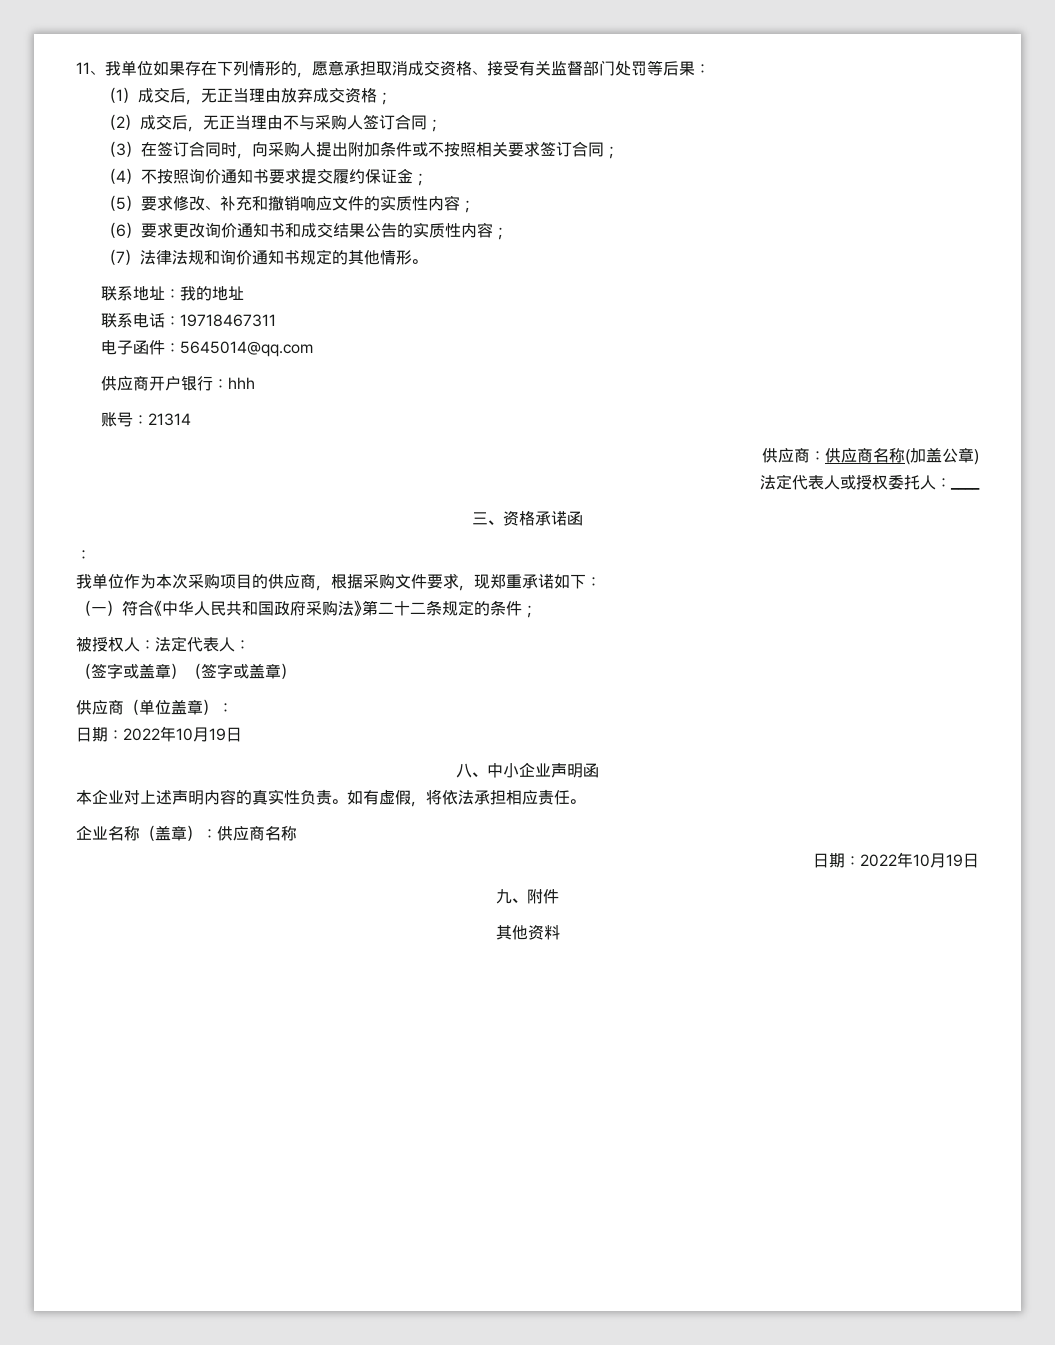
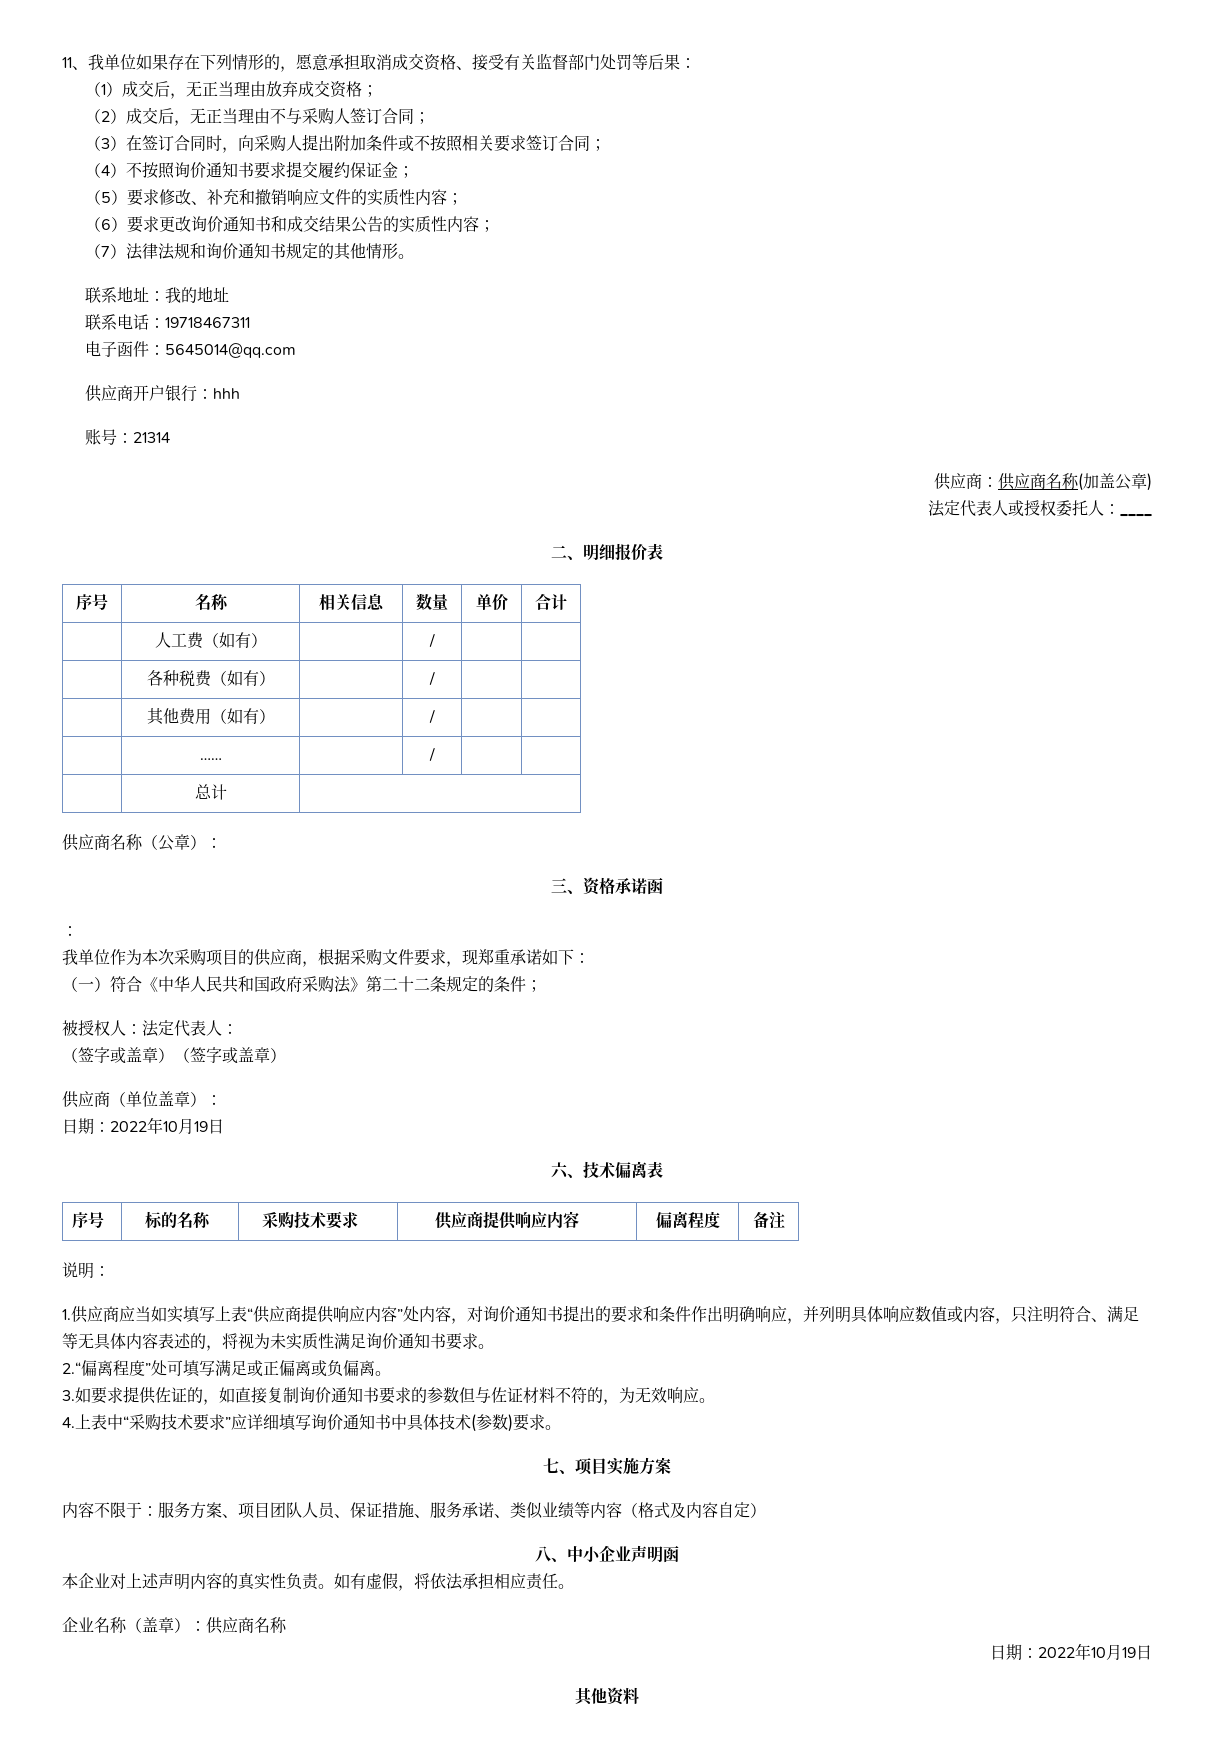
+ 二、明细报价表
+ 序号 | 名称 | 相关信息 | 数量 | 单价 | 合计
+ | 人工费（如有） | | / | |
+ | 各种税费（如有） | | / | |
+ | 其他费用（如有） | | / | |
+ | …… | | / | |
+ | 总计 |
+ 供应商名称（公章）：
+ 六、技术偏离表
+ 序号 | 标的名称 | 采购技术要求 | 供应商提供响应内容 | 偏离程度 | 备注
+ 说明：
+ 1.供应商应当如实填写上表“供应商提供响应内容”处内容，对询价通知书提出的要求和条件作出明确响应，并列明具体响应数值或内容，只注明符合、满足等无具体内容表述的，将视为未实质性满足询价通知书要求。
+ 2.“偏离程度”处可填写满足或正偏离或负偏离。
+ 3.如要求提供佐证的，如直接复制询价通知书要求的参数但与佐证材料不符的，为无效响应。
+ 4.上表中“采购技术要求”应详细填写询价通知书中具体技术(参数)要求。
+ 七、项目实施方案
+ 内容不限于：服务方案、项目团队人员、保证措施、服务承诺、类似业绩等内容（格式及内容自定）
- 九、附件

